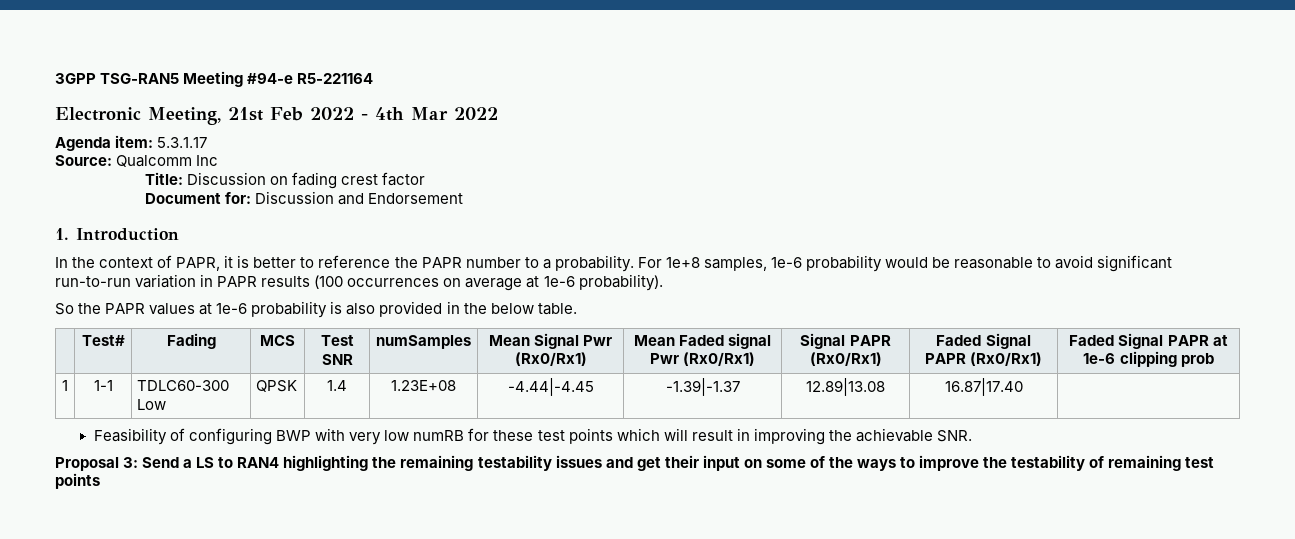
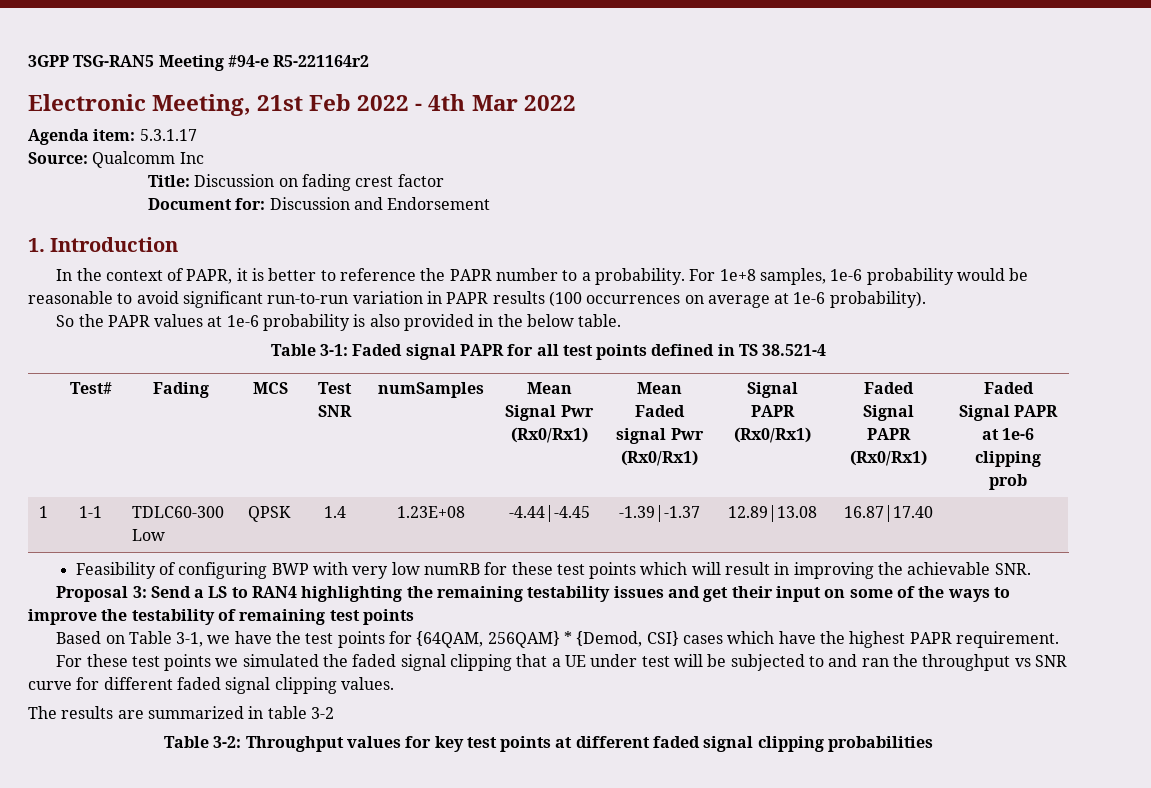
- 3GPP TSG-RAN5 Meeting #94-e R5-221164
+ 3GPP TSG-RAN5 Meeting #94-e R5-221164r2
+ Table 3-1: Faded signal PAPR for all test points defined in TS 38.521-4
+ Based on Table 3-1, we have the test points for {64QAM, 256QAM} * {Demod, CSI} cases which have the highest PAPR requirement.
+ For these test points we simulated the faded signal clipping that a UE under test will be subjected to and ran the throughput vs SNR curve for different faded signal clipping values.
+ The results are summarized in table 3-2
+ Table 3-2: Throughput values for key test points at different faded signal clipping probabilities

